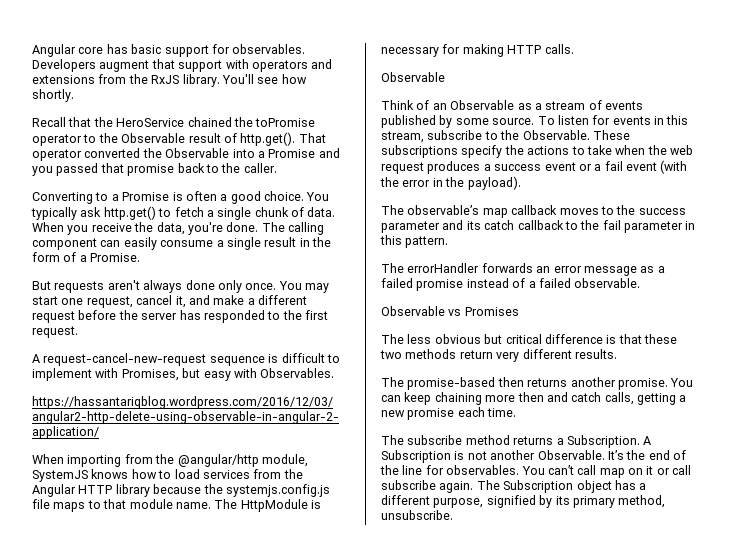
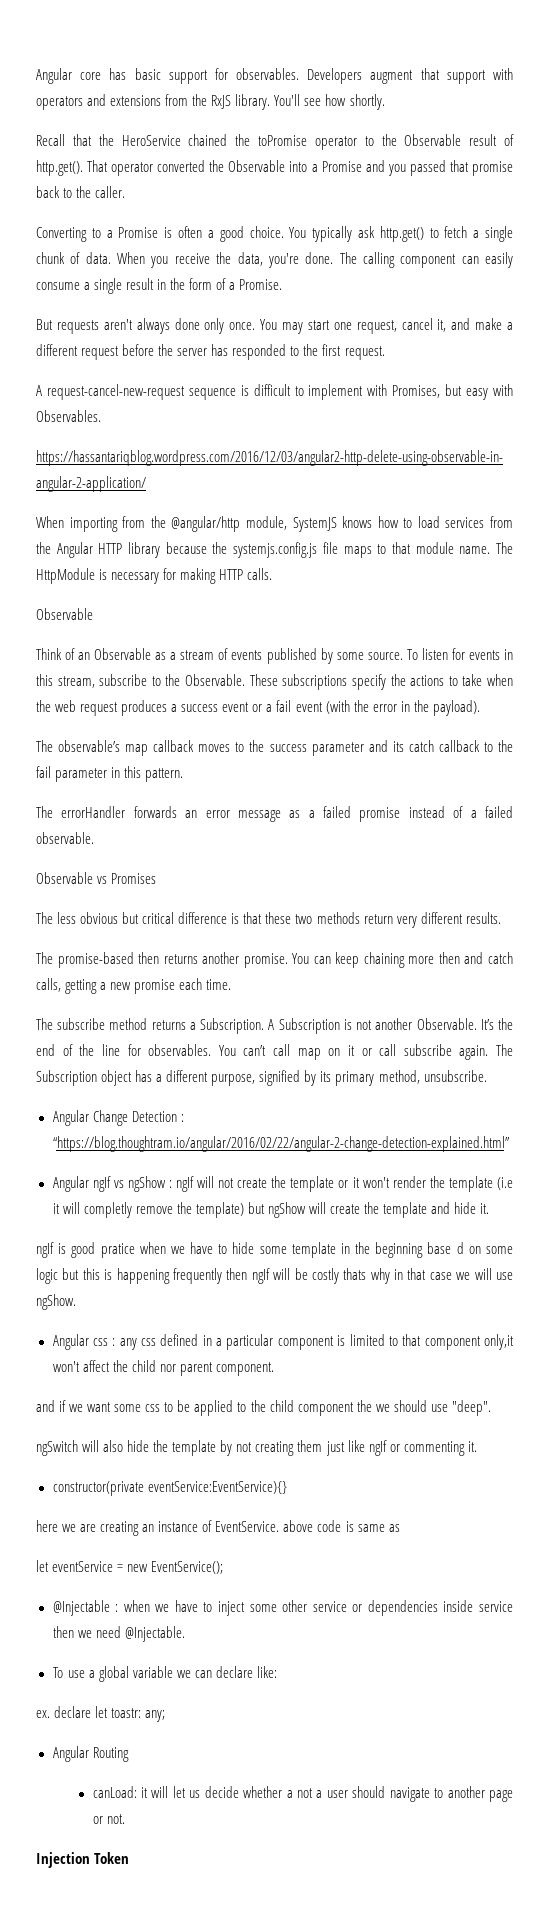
+ Angular Change Detection : “https://blog.thoughtram.io/angular/2016/02/22/angular-2-change-detection-explained.html”
+ Angular ngIf vs ngShow : ngIf will not create the template or it won't render the template (i.e it will completly remove the template) but ngShow will create the template and hide it.
+ ngIf is good pratice when we have to hide some template in the beginning base d on some logic but this is happening frequently then ngIf will be costly thats why in that case we will use ngShow.
+ Angular css : any css defined in a particular component is limited to that component only,it won't affect the child nor parent component.
+ and if we want some css to be applied to the child component the we should use "deep".
+ ngSwitch will also hide the template by not creating them just like ngIf or commenting it.
+ constructor(private eventService:EventService){}
+ here we are creating an instance of EventService. above code is same as
+ let eventService = new EventService();
+ @Injectable : when we have to inject some other service or dependencies inside service then we need @Injectable.
+ To use a global variable we can declare like:
+ ex. declare let toastr: any;
+ Angular Routing
+ canLoad: it will let us decide whether a not a user should navigate to another page or not.
+ Injection Token

